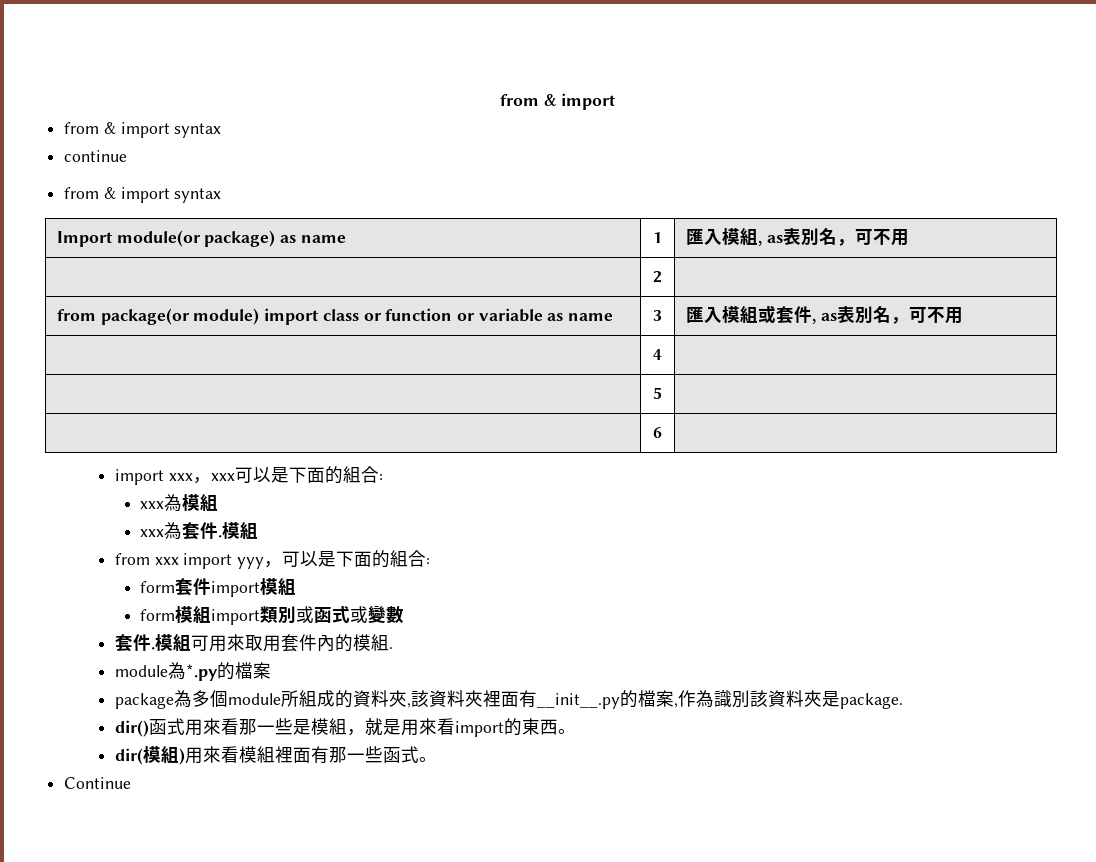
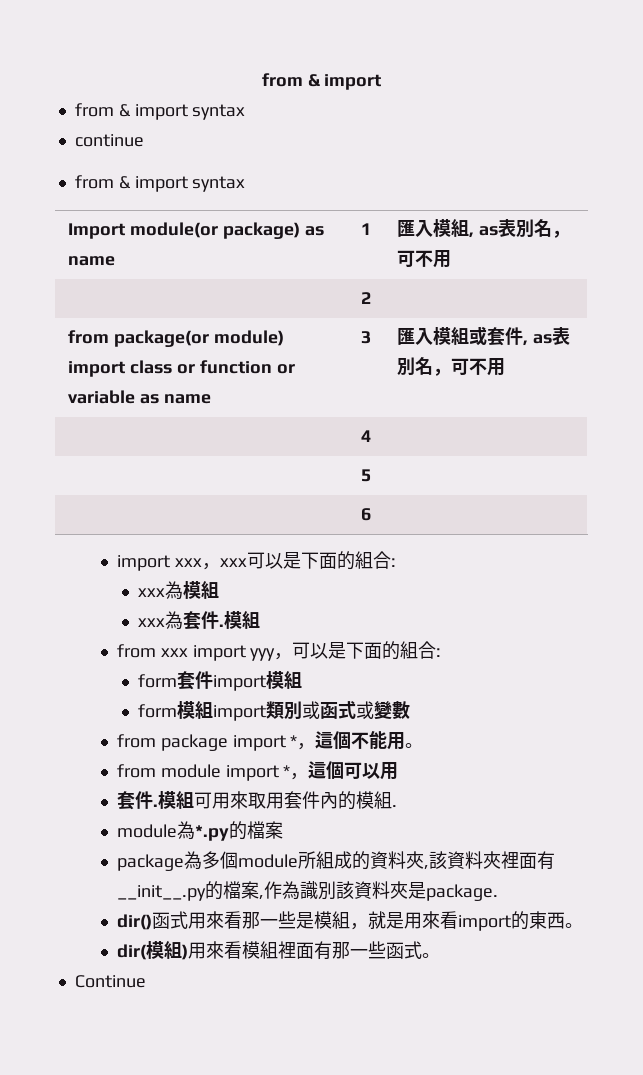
+ from package import *，這個不能用。
+ from module import *，這個可以用

